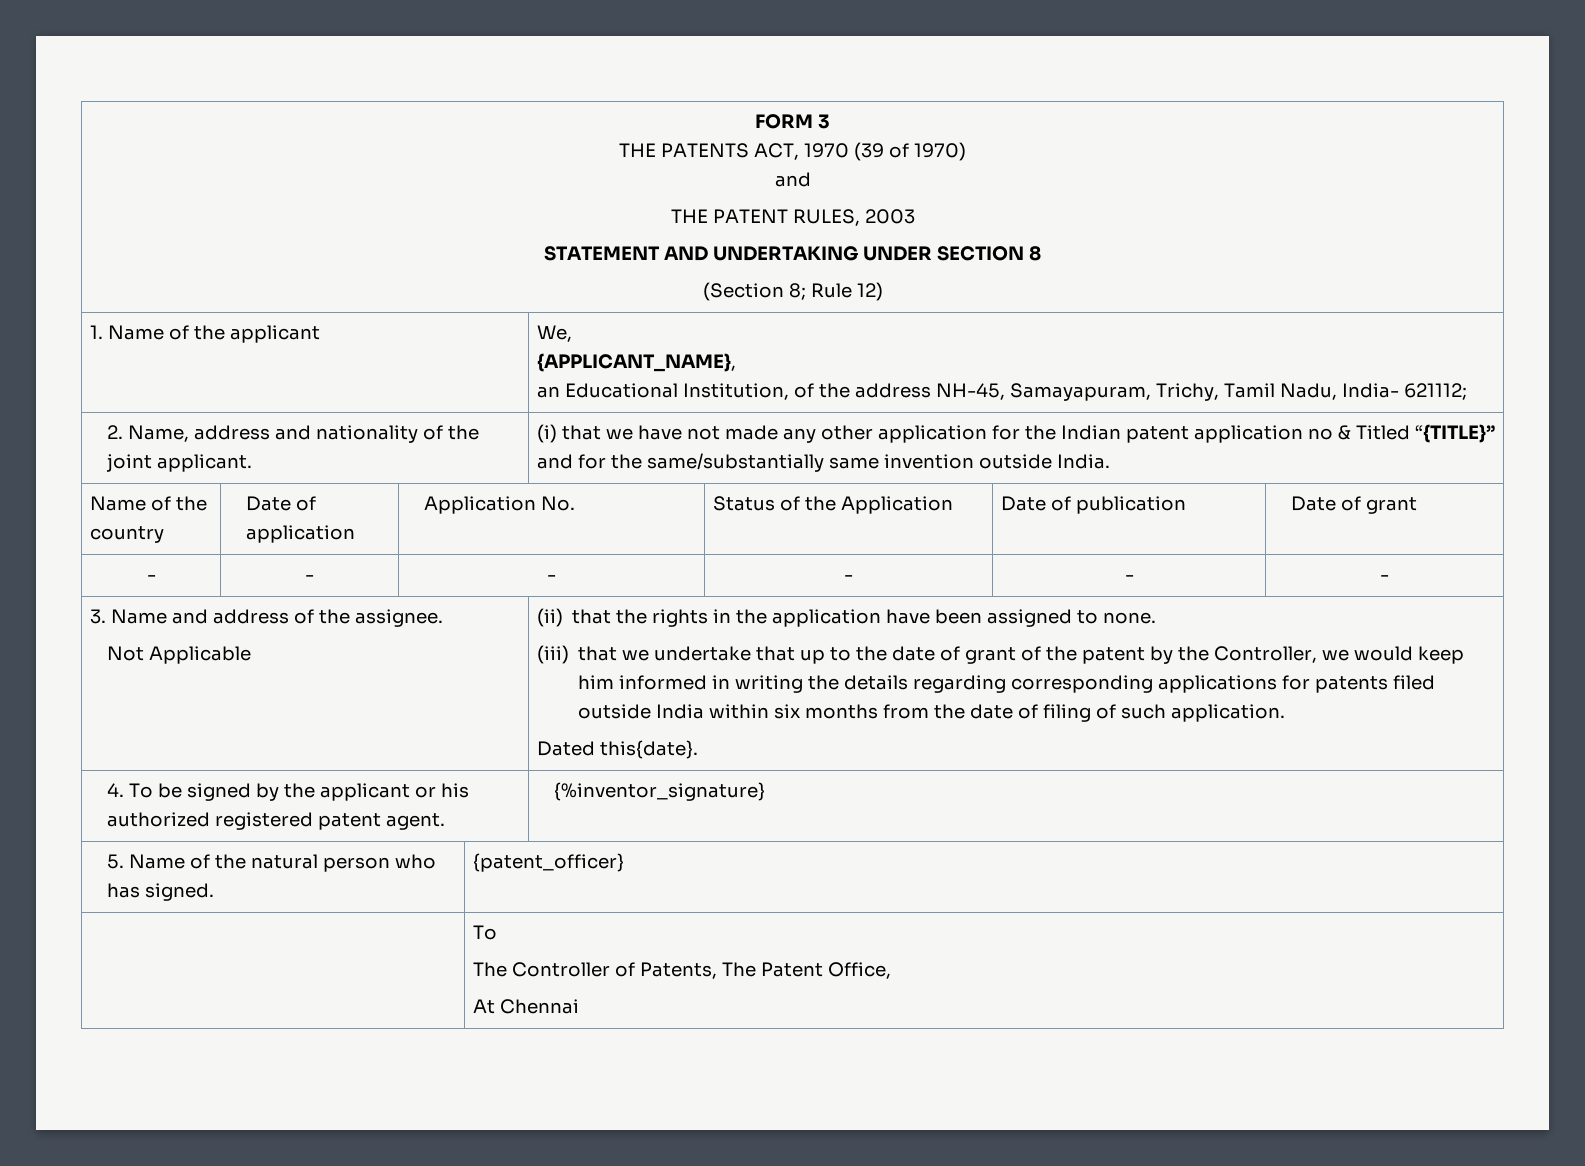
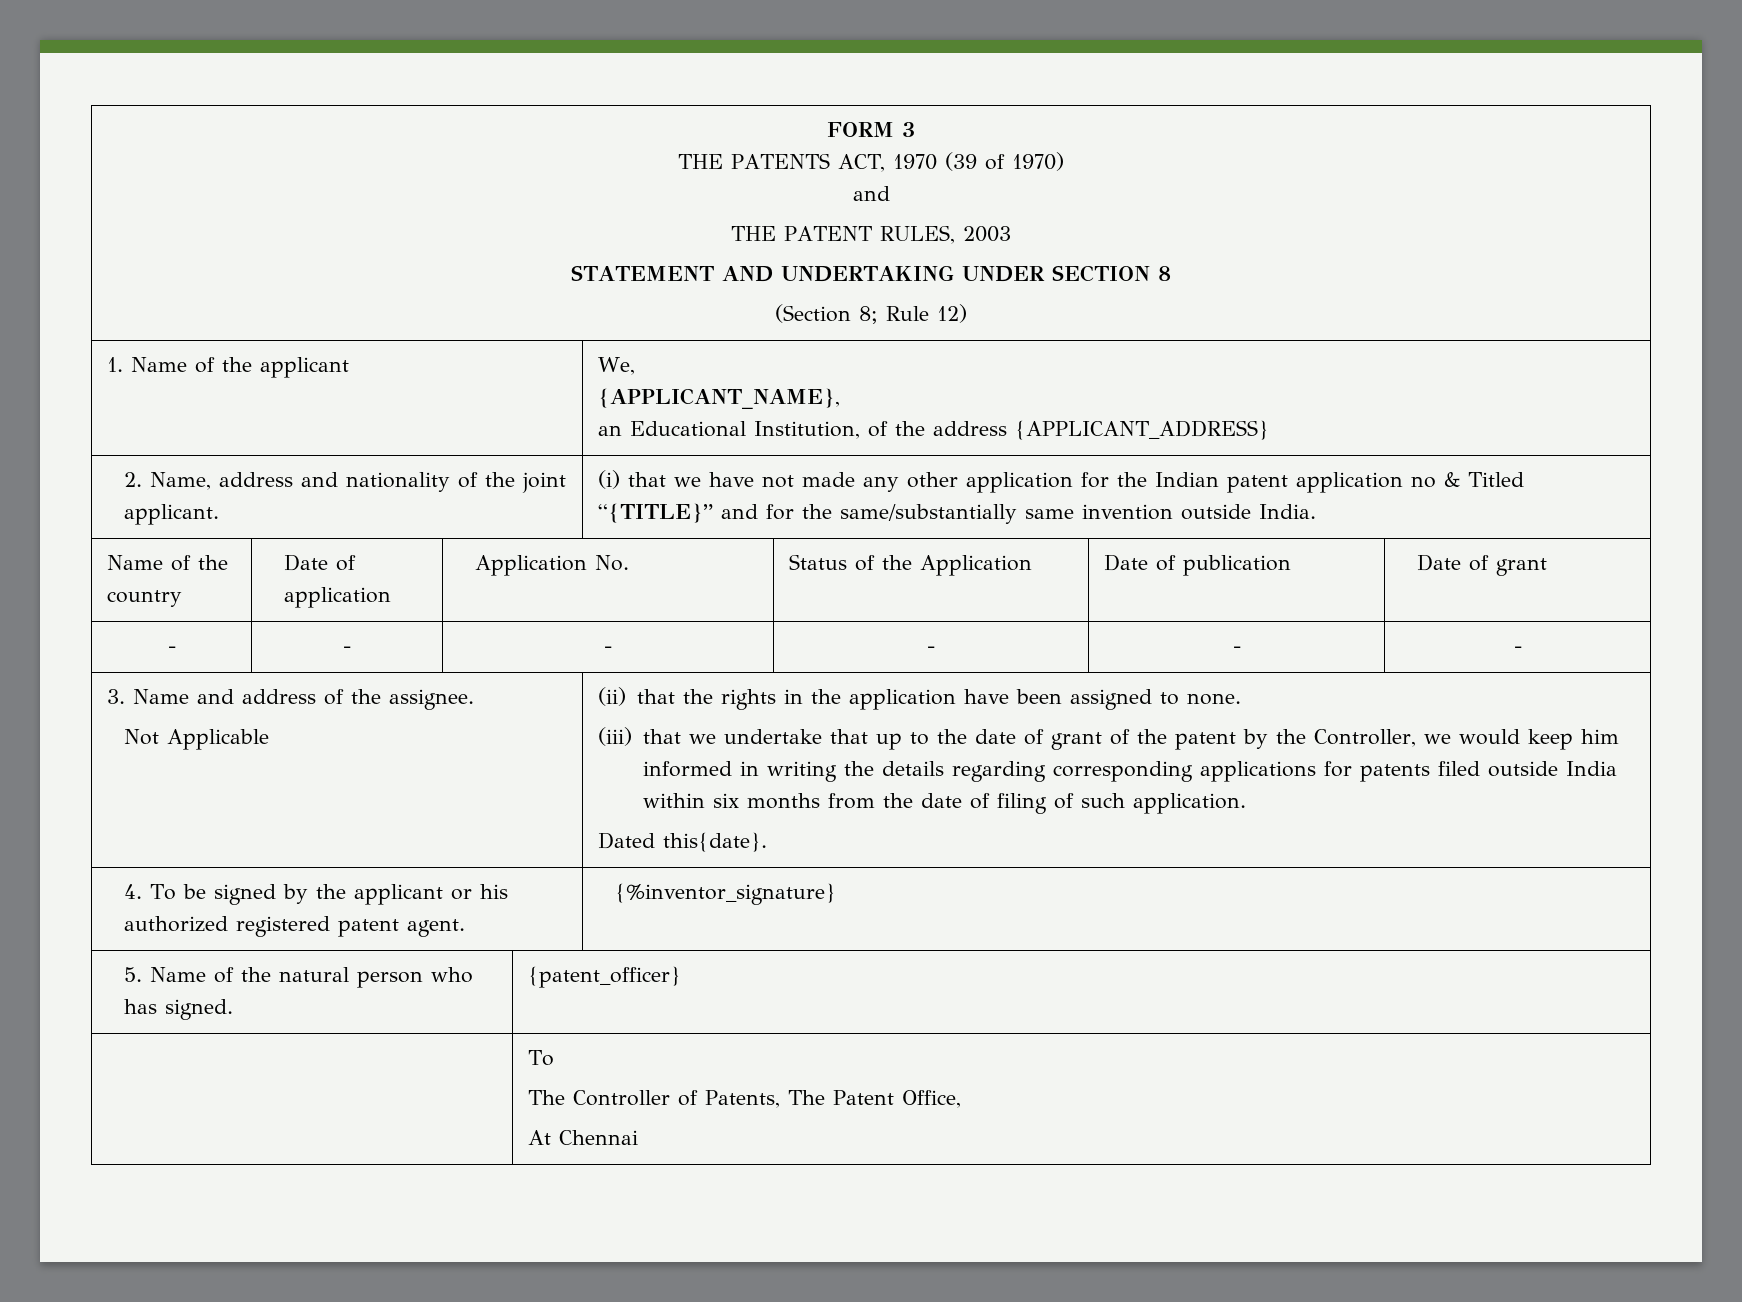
  1. Name of the applicant | We,
  {APPLICANT_NAME},
- an Educational Institution, of the address NH-45, Samayapuram, Trichy, Tamil Nadu, India- 621112;
+ an Educational Institution, of the address {APPLICANT_ADDRESS}

